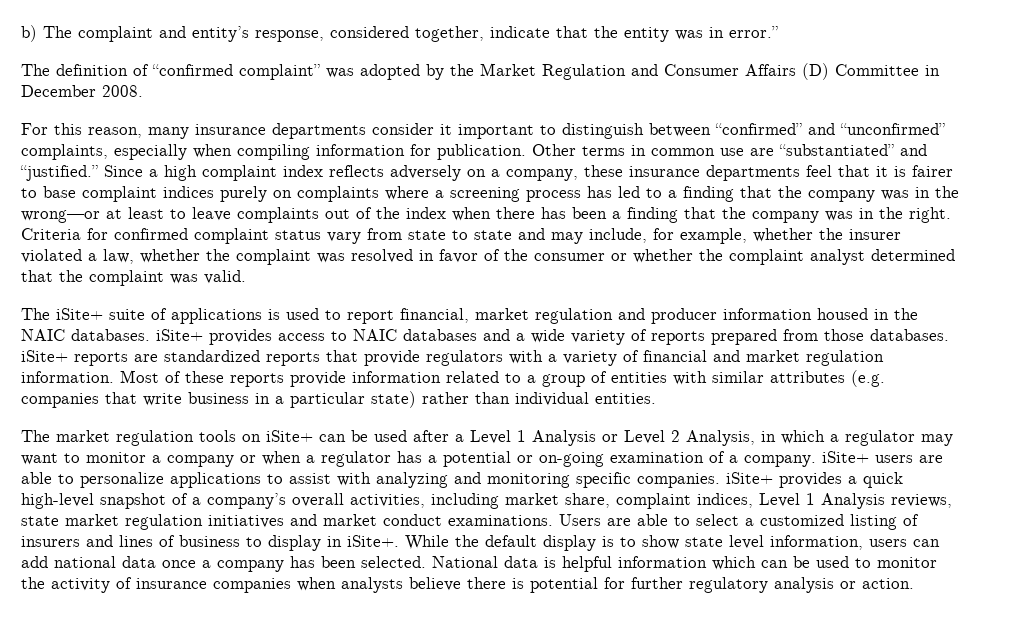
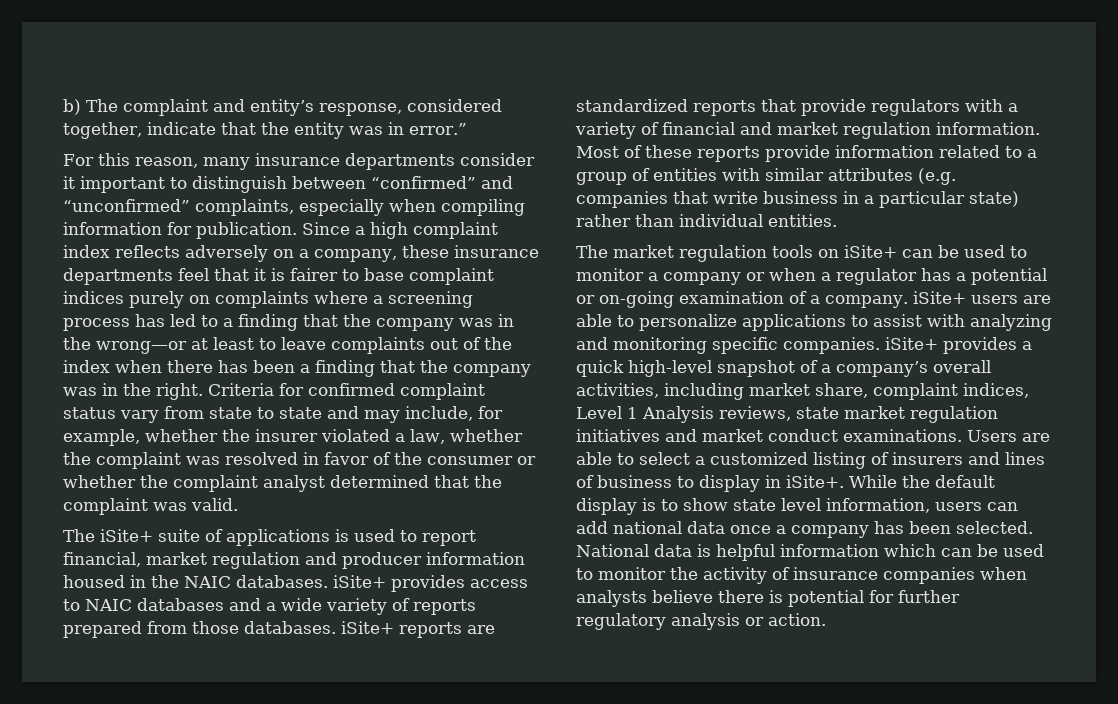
- The definition of “confirmed complaint” was adopted by the Market Regulation and Consumer Affairs (D) Committee in December 2008.
- Other terms in common use are “substantiated” and “justified.”
- The market regulation tools on iSite+ can be used after a Level 1 Analysis or Level 2 Analysis, in which a regulator may want to monitor a company or when a regulator has a potential or on-going examination of a company. iSite+ users are able to personalize applications to assist with analyzing and monitoring specific companies. iSite+ provides a quick high-level snapshot of a company’s overall activities, including market share, complaint indices, Level 1 Analysis reviews, state market regulation initiatives and market conduct examinations.
+ The market regulation tools on iSite+ can be used to monitor a company or when a regulator has a potential or on-going examination of a company. iSite+ users are able to personalize applications to assist with analyzing and monitoring specific companies. iSite+ provides a quick high-level snapshot of a company’s overall activities, including market share, complaint indices, Level 1 Analysis reviews, state market regulation initiatives and market conduct examinations.

